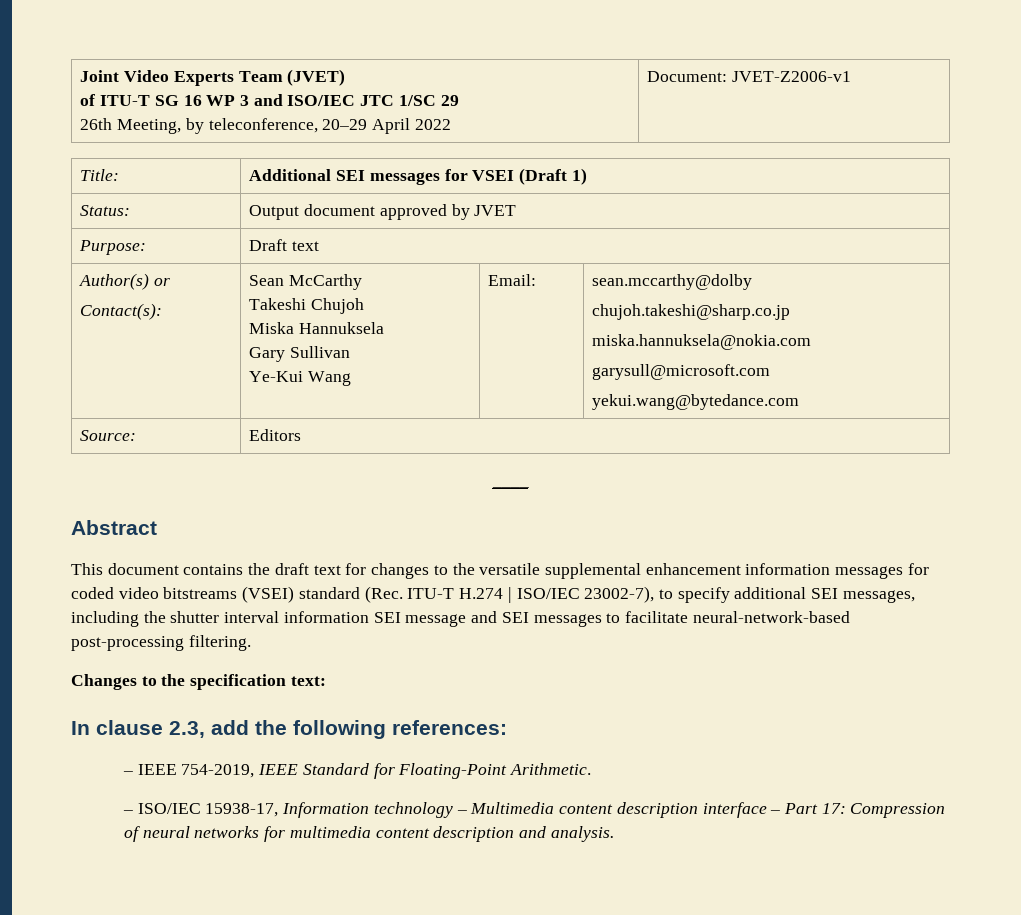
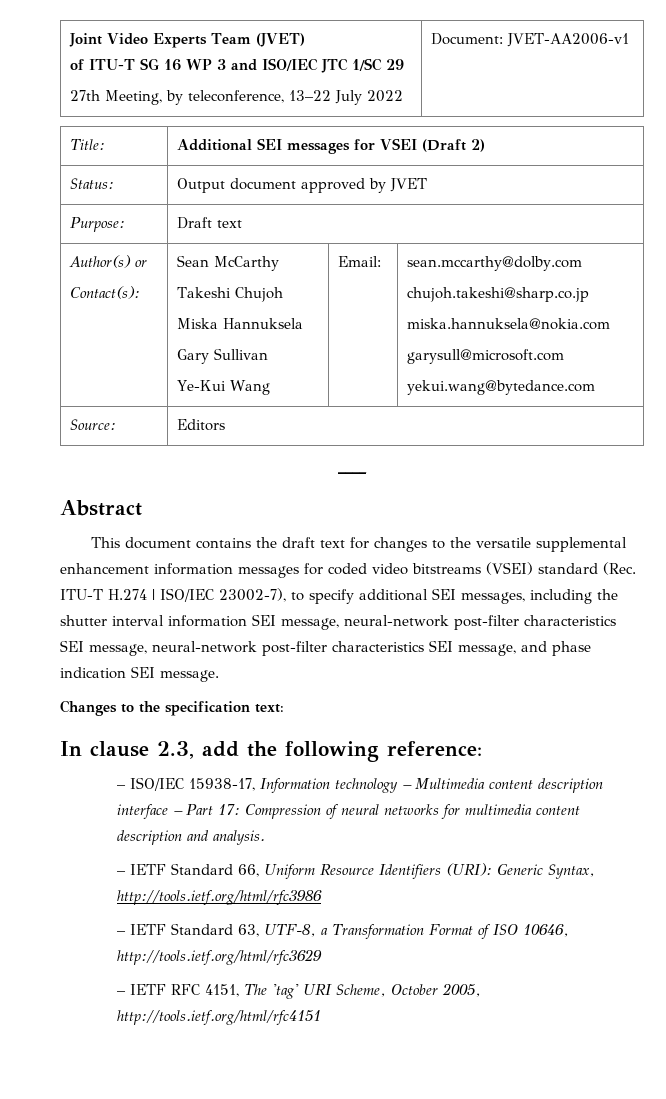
  Joint Video Experts Team (JVET)
  of ITU-T SG 16 WP 3 and ISO/IEC JTC 1/SC 29
- 26th Meeting, by teleconference, 20–29 April 2022 | Document: JVET-Z2006-v1
+ 27th Meeting, by teleconference, 13–22 July 2022 | Document: JVET-AA2006-v1
- Title: | Additional SEI messages for VSEI (Draft 1)
+ Title: | Additional SEI messages for VSEI (Draft 2)
  Author(s) or
  Contact(s): | Sean McCarthy
  Takeshi Chujoh
  Miska Hannuksela
  Gary Sullivan
- Ye-Kui Wang | Email: | sean.mccarthy@dolby
+ Ye-Kui Wang | Email: | sean.mccarthy@dolby.com
- This document contains the draft text for changes to the versatile supplemental enhancement information messages for coded video bitstreams (VSEI) standard (Rec. ITU-T H.274 | ISO/IEC 23002-7), to specify additional SEI messages, including the shutter interval information SEI message and SEI messages to facilitate neural-network-based post-processing filtering.
+ This document contains the draft text for changes to the versatile supplemental enhancement information messages for coded video bitstreams (VSEI) standard (Rec. ITU-T H.274 | ISO/IEC 23002-7), to specify additional SEI messages, including the shutter interval information SEI message, neural-network post-filter characteristics SEI message, neural-network post-filter characteristics SEI message, and phase indication SEI message.
- In clause 2.3, add the following references:
- – IEEE 754-2019, IEEE Standard for Floating-Point Arithmetic.
+ In clause 2.3, add the following reference:
+ – IETF Standard 66, Uniform Resource Identifiers (URI): Generic Syntax, http://tools.ietf.org/html/rfc3986
+ – IETF Standard 63, UTF-8, a Transformation Format of ISO 10646, http://tools.ietf.org/html/rfc3629
+ – IETF RFC 4151, The 'tag' URI Scheme, October 2005, http://tools.ietf.org/html/rfc4151

